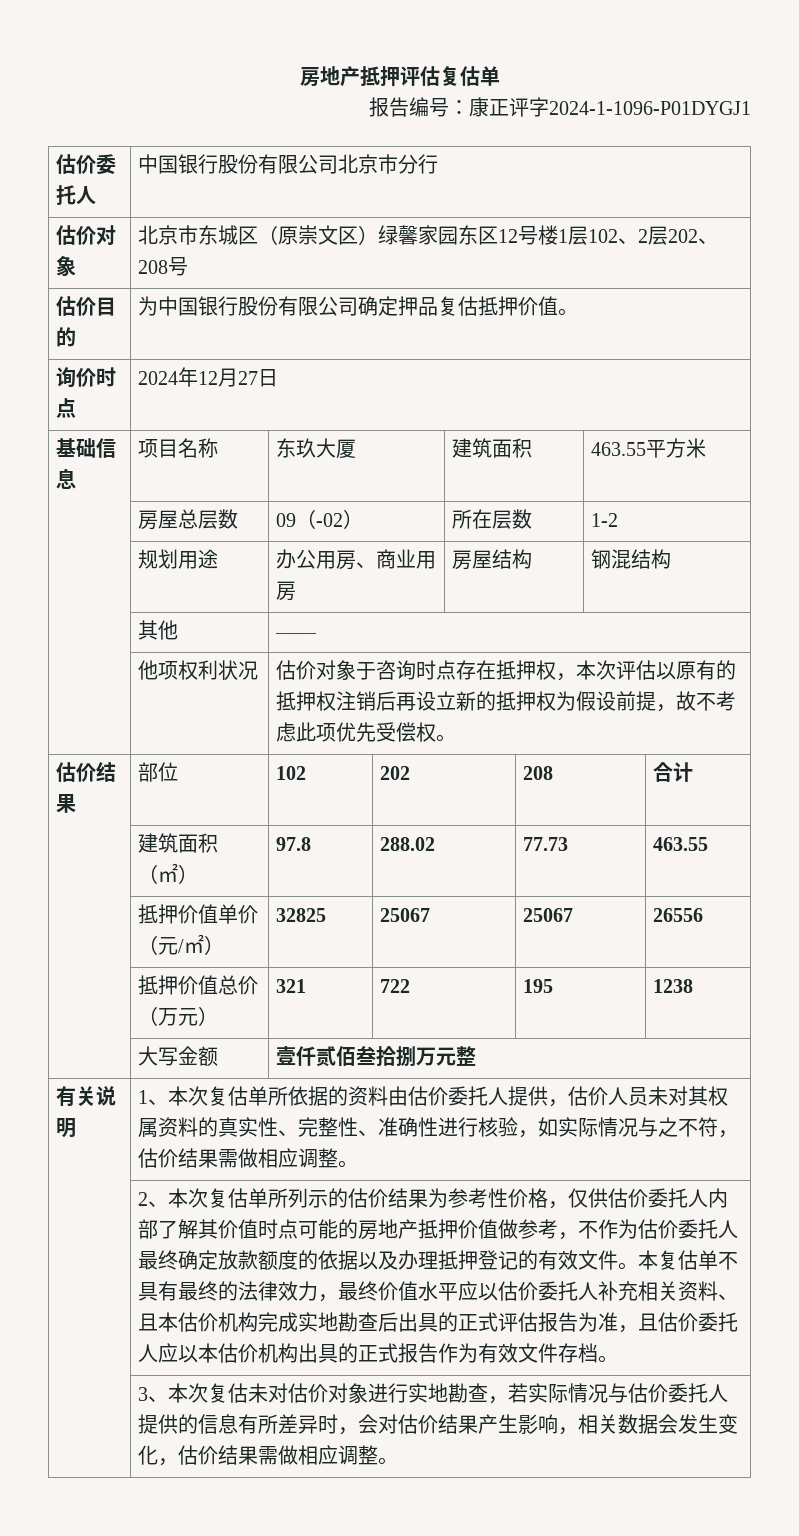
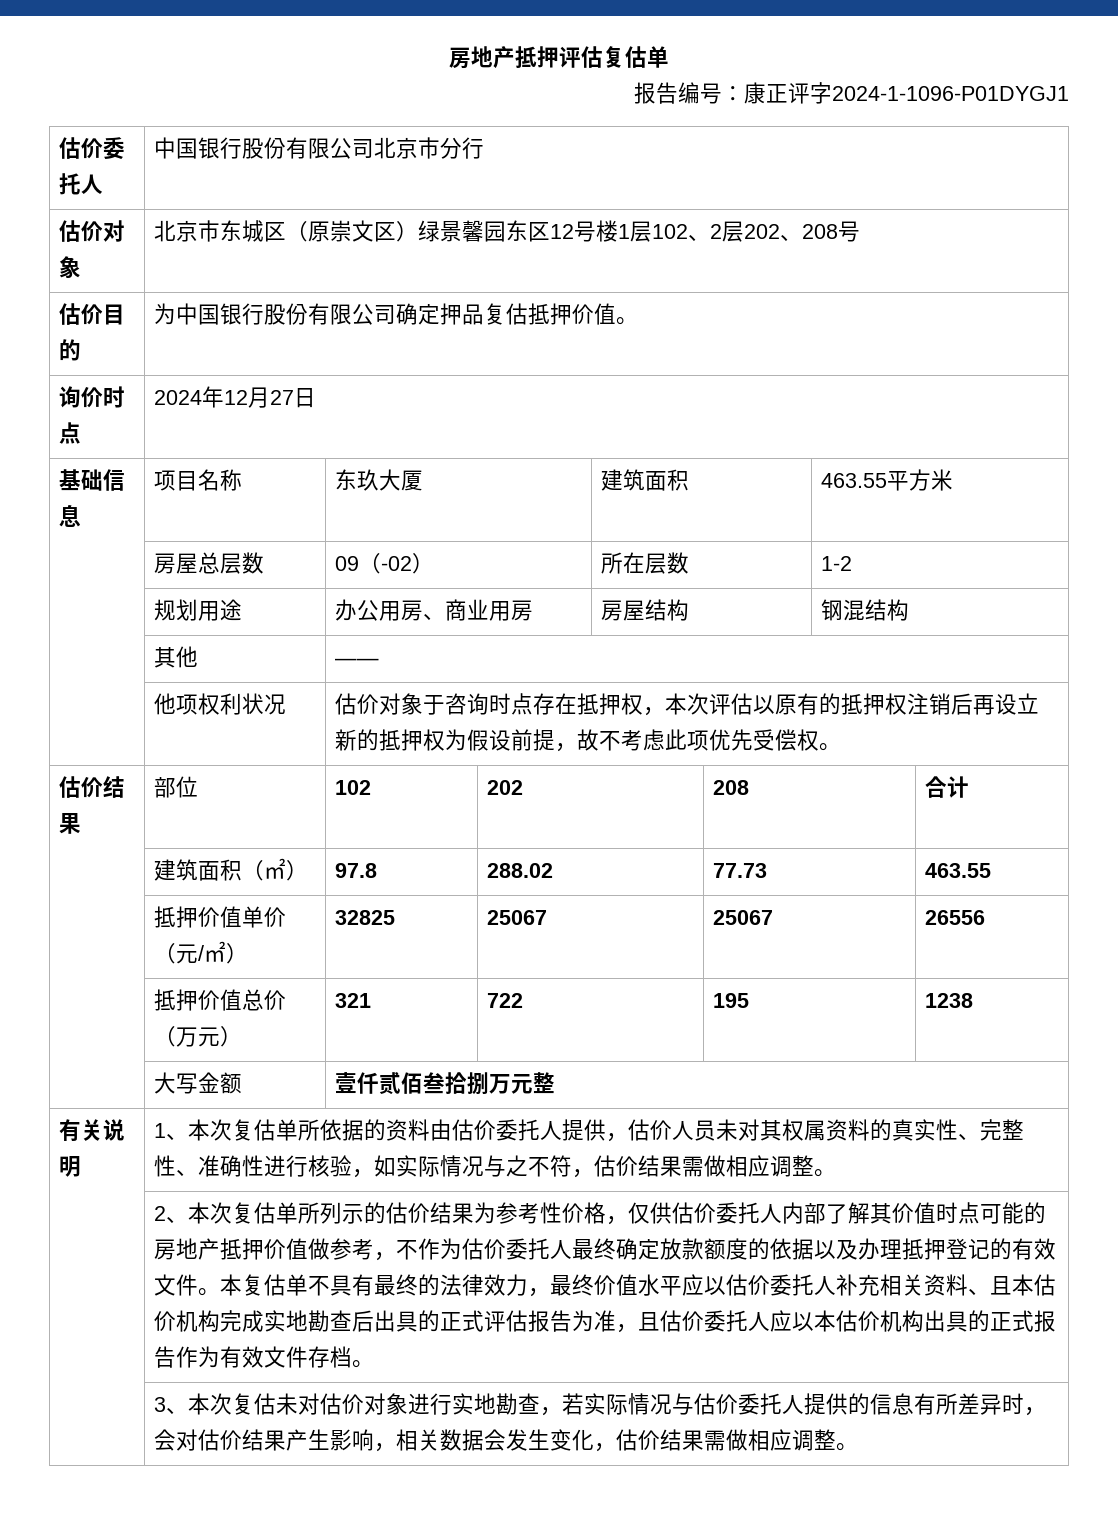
- 估价对象 | 北京市东城区（原崇文区）绿馨家园东区12号楼1层102、2层202、208号
+ 估价对象 | 北京市东城区（原崇文区）绿景馨园东区12号楼1层102、2层202、208号

